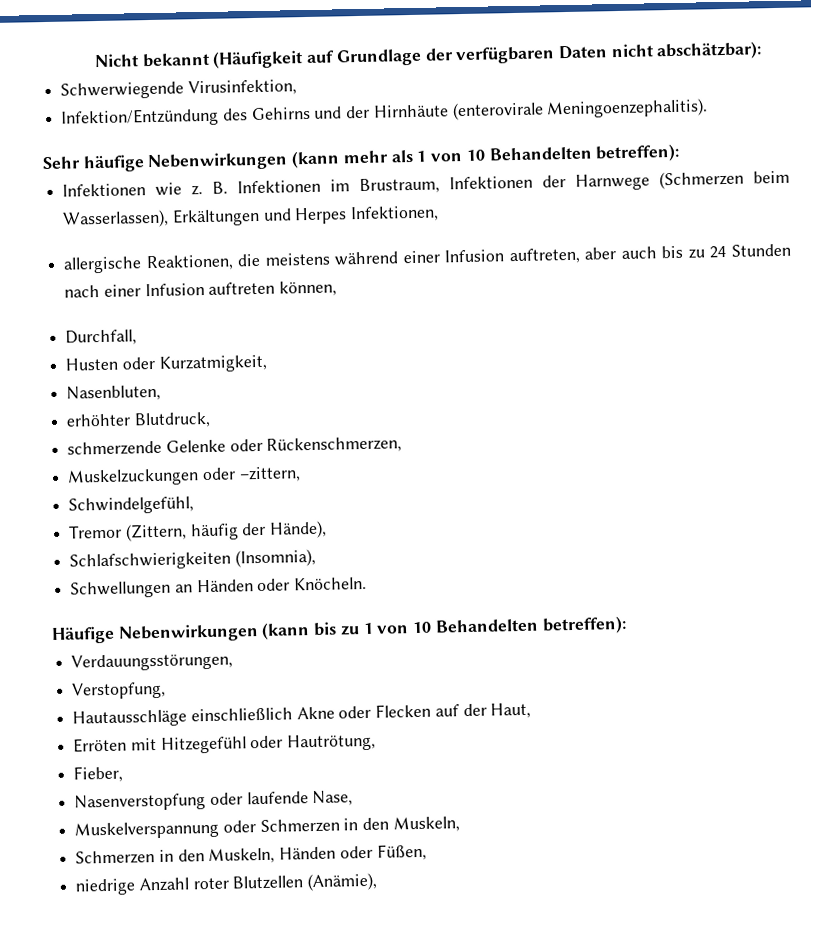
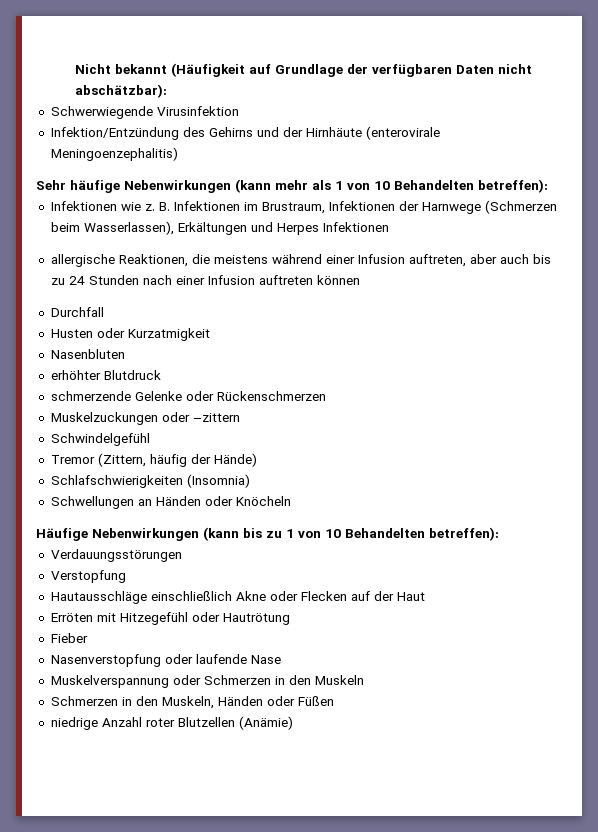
- Schwerwiegende Virusinfektion,
+ Schwerwiegende Virusinfektion
- Infektion/Entzündung des Gehirns und der Hirnhäute (enterovirale Meningoenzephalitis).
+ Infektion/Entzündung des Gehirns und der Hirnhäute (enterovirale Meningoenzephalitis)
- B. Infektionen im Brustraum, Infektionen der Harnwege (Schmerzen beim Wasserlassen), Erkältungen und Herpes Infektionen,
+ B. Infektionen im Brustraum, Infektionen der Harnwege (Schmerzen beim Wasserlassen), Erkältungen und Herpes Infektionen
- allergische Reaktionen, die meistens während einer Infusion auftreten, aber auch bis zu 24 Stunden nach einer Infusion auftreten können,
- Durchfall,
+ allergische Reaktionen, die meistens während einer Infusion auftreten, aber auch bis zu 24 Stunden nach einer Infusion auftreten können
+ Durchfall
- Husten oder Kurzatmigkeit,
- Nasenbluten,
+ Husten oder Kurzatmigkeit
+ Nasenbluten
- erhöhter Blutdruck,
+ erhöhter Blutdruck
- schmerzende Gelenke oder Rückenschmerzen,
+ schmerzende Gelenke oder Rückenschmerzen
- Muskelzuckungen oder –zittern,
- Schwindelgefühl,
+ Muskelzuckungen oder –zittern
+ Schwindelgefühl
- Tremor (Zittern, häufig der Hände),
+ Tremor (Zittern, häufig der Hände)
- Schlafschwierigkeiten (Insomnia),
+ Schlafschwierigkeiten (Insomnia)
- Schwellungen an Händen oder Knöcheln.
+ Schwellungen an Händen oder Knöcheln
- Verdauungsstörungen,
- Verstopfung,
+ Verdauungsstörungen
+ Verstopfung
- Hautausschläge einschließlich Akne oder Flecken auf der Haut,
+ Hautausschläge einschließlich Akne oder Flecken auf der Haut
- Erröten mit Hitzegefühl oder Hautrötung,
- Fieber,
+ Erröten mit Hitzegefühl oder Hautrötung
+ Fieber
- Nasenverstopfung oder laufende Nase,
+ Nasenverstopfung oder laufende Nase
- Muskelverspannung oder Schmerzen in den Muskeln,
+ Muskelverspannung oder Schmerzen in den Muskeln
- Schmerzen in den Muskeln, Händen oder Füßen,
+ Schmerzen in den Muskeln, Händen oder Füßen
- niedrige Anzahl roter Blutzellen (Anämie),
+ niedrige Anzahl roter Blutzellen (Anämie)

